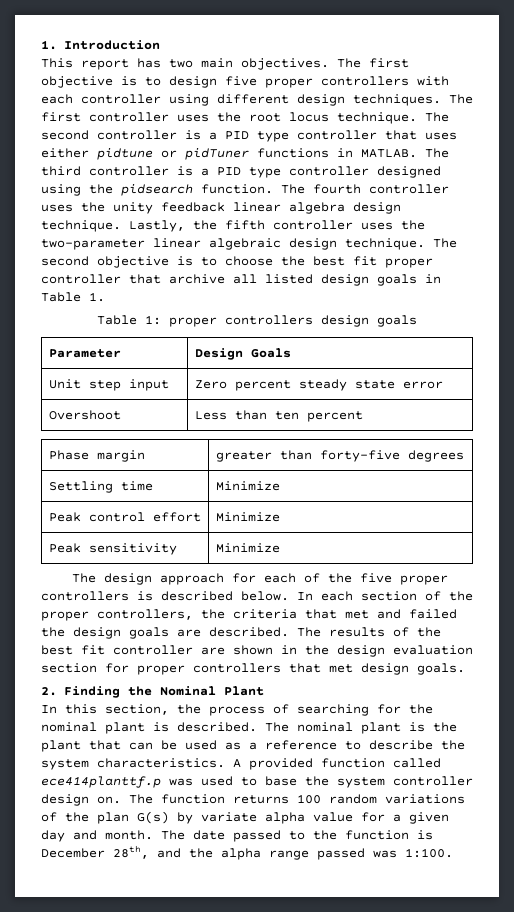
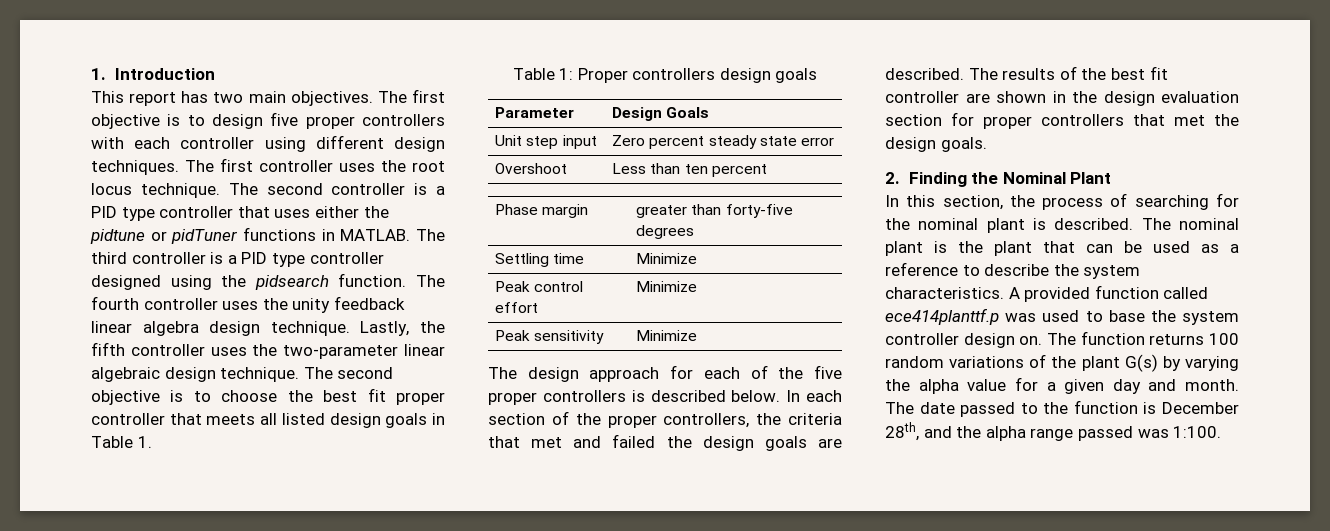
- The second controller is a PID type controller that uses either pidtune or pidTuner functions in MATLAB.
+ The second controller is a PID type controller that uses either the pidtune or pidTuner functions in MATLAB.
- The second objective is to choose the best fit proper controller that archive all listed design goals in Table 1.
+ The second objective is to choose the best fit proper controller that meets all listed design goals in Table 1.
- Table 1: proper controllers design goals
+ Table 1: Proper controllers design goals
- The results of the best fit controller are shown in the design evaluation section for proper controllers that met design goals.
+ The results of the best fit controller are shown in the design evaluation section for proper controllers that met the design goals.
- The function returns 100 random variations of the plan G(s) by variate alpha value for a given day and month.
+ The function returns 100 random variations of the plant G(s) by varying the alpha value for a given day and month.

